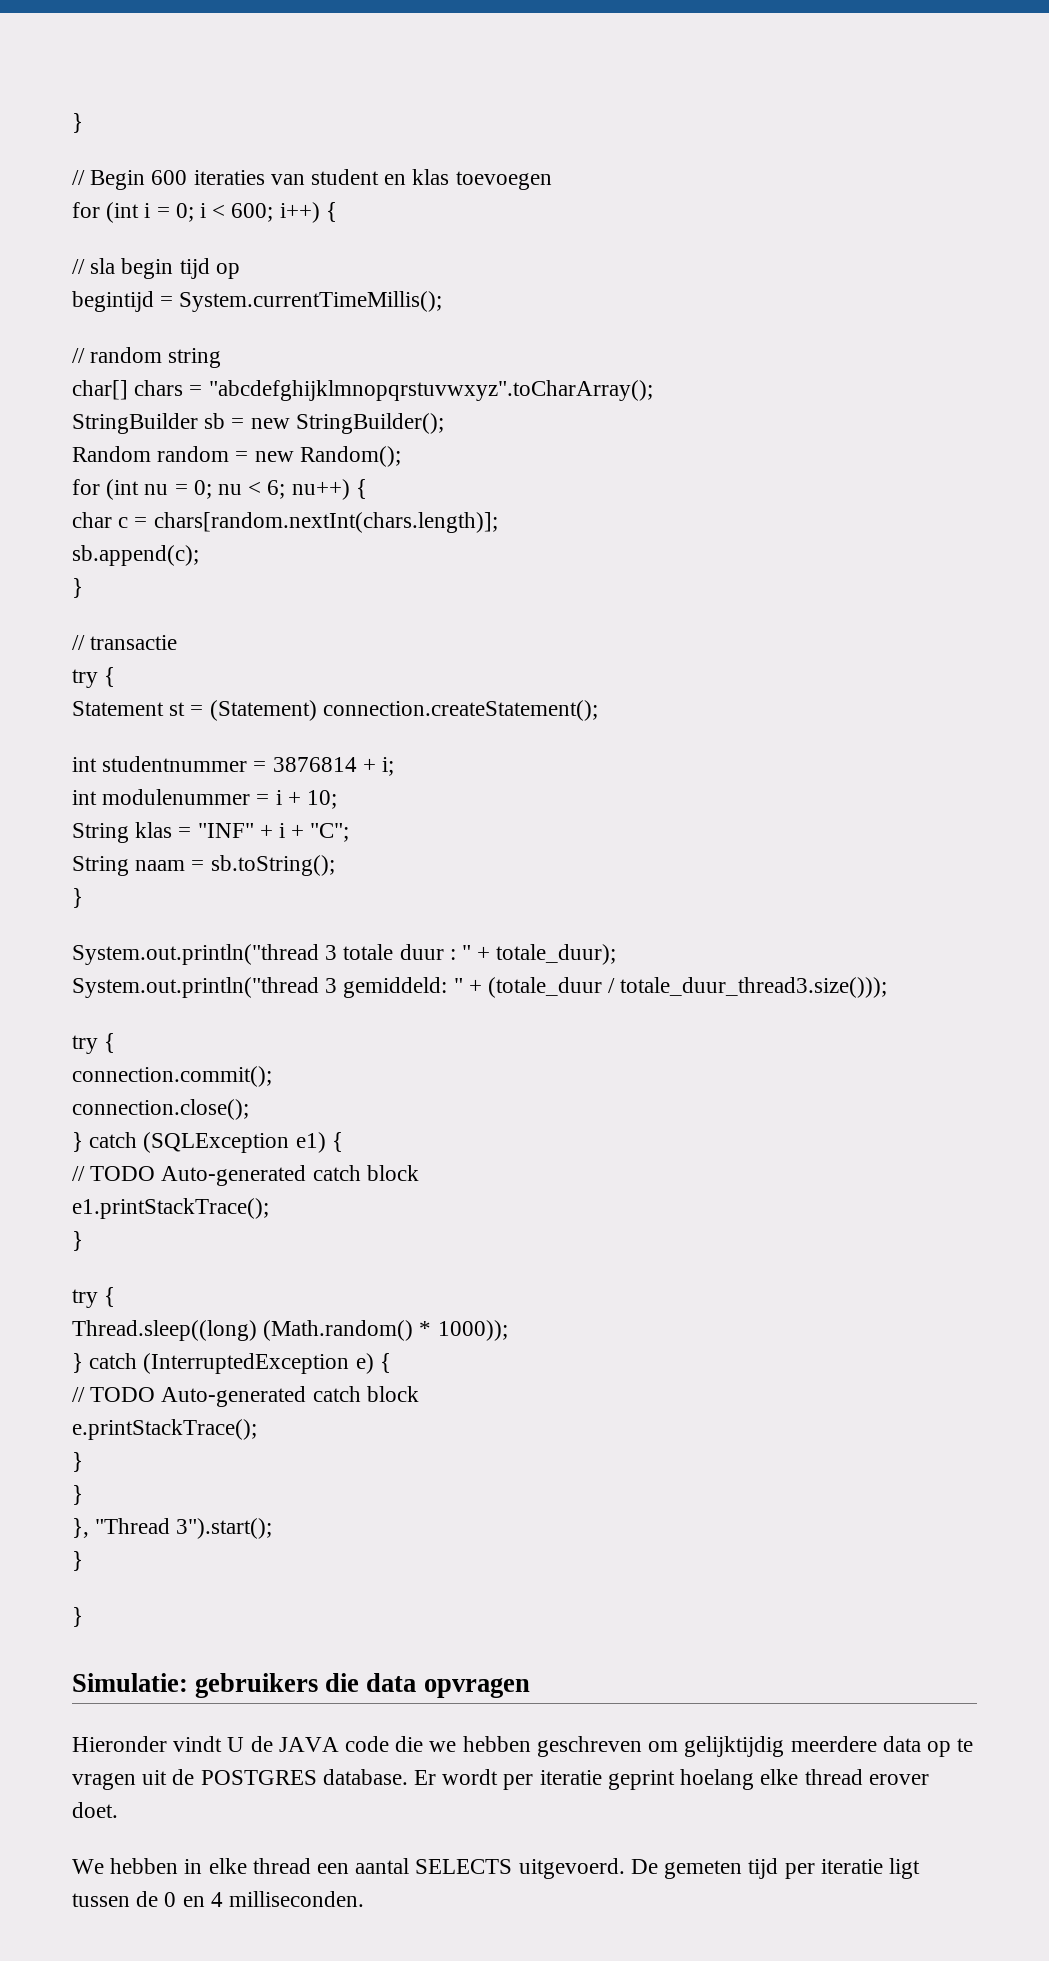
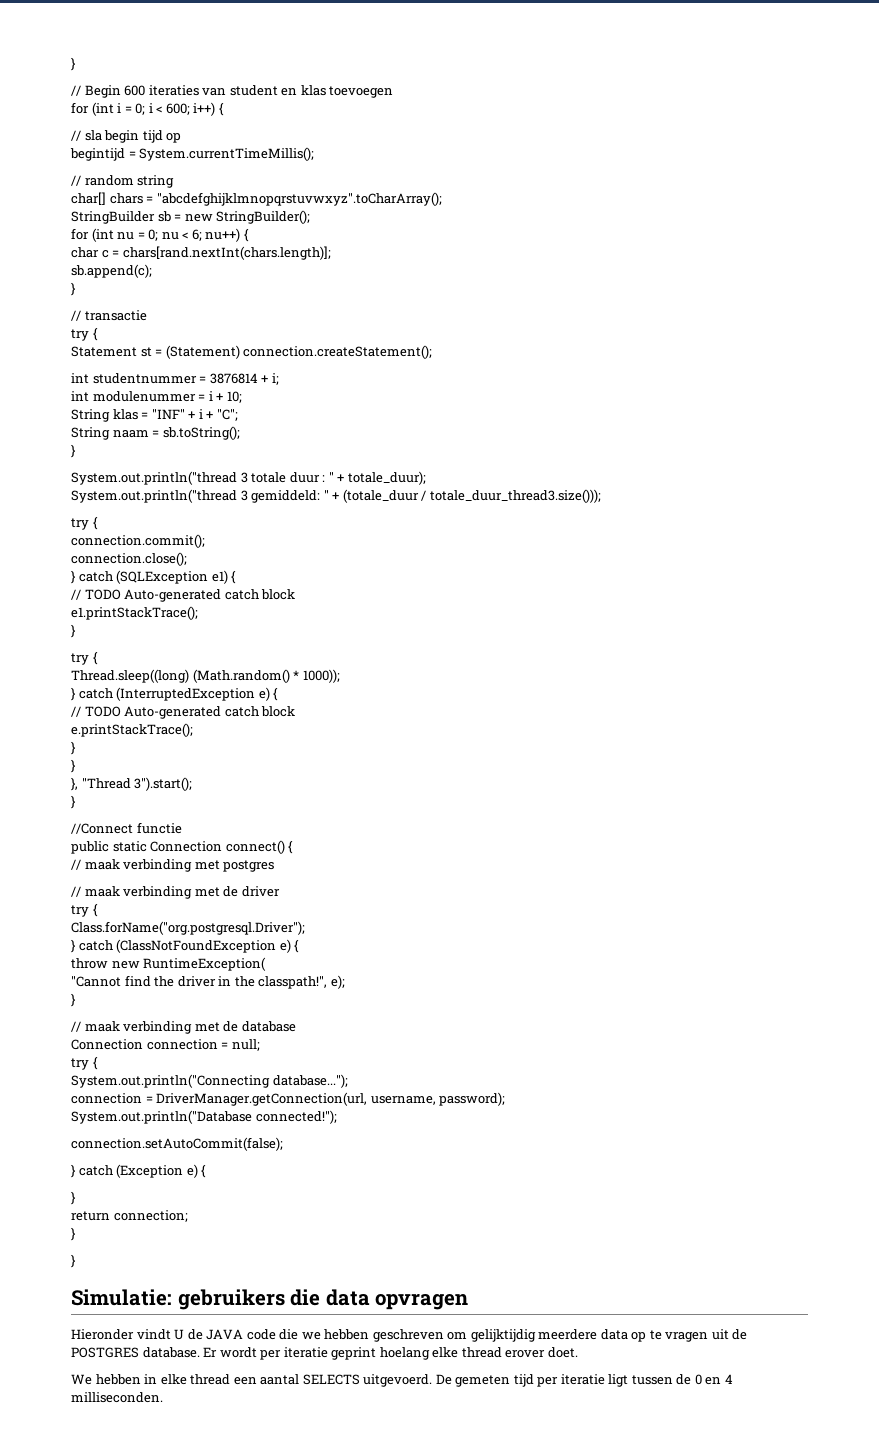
- Random random = new Random();
- char c = chars[random.nextInt(chars.length)];
+ char c = chars[rand.nextInt(chars.length)];
+ //Connect functie
+ public static Connection connect() {
+ // maak verbinding met postgres
+ // maak verbinding met de driver
+ try {
+ Class.forName("org.postgresql.Driver");
+ } catch (ClassNotFoundException e) {
+ throw new RuntimeException(
+ "Cannot find the driver in the classpath!", e);
+ }
+ // maak verbinding met de database
+ Connection connection = null;
+ try {
+ System.out.println("Connecting database...");
+ connection = DriverManager.getConnection(url, username, password);
+ System.out.println("Database connected!");
+ connection.setAutoCommit(false);
+ } catch (Exception e) {
+ }
+ return connection;
+ }

